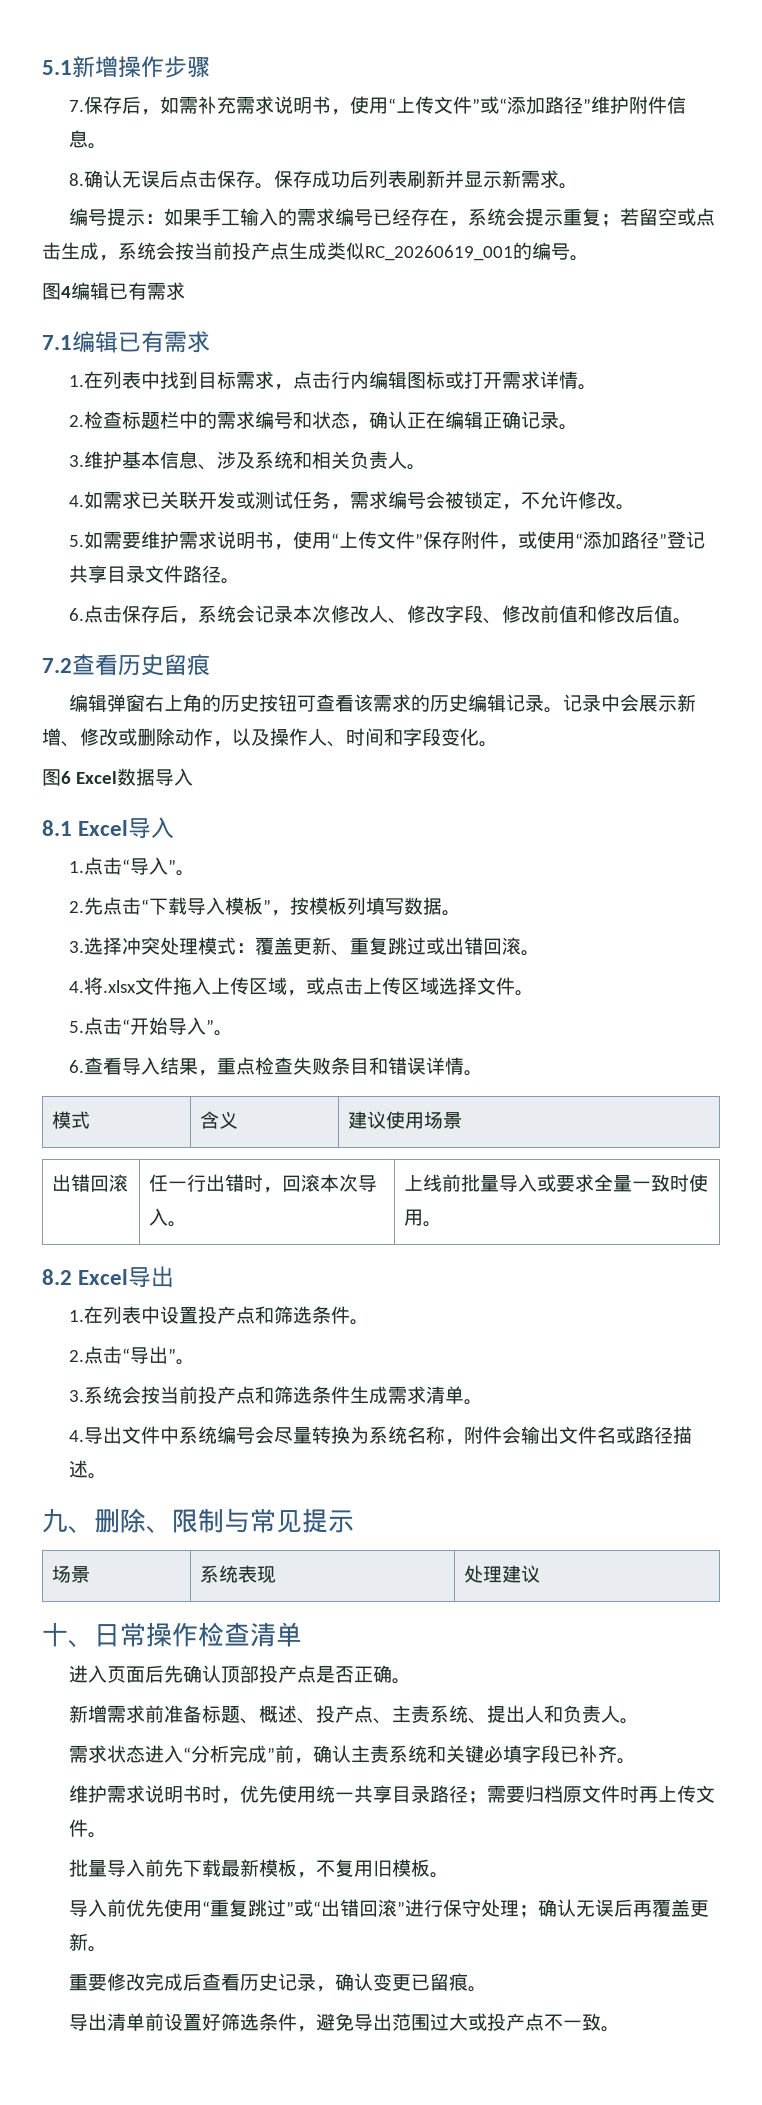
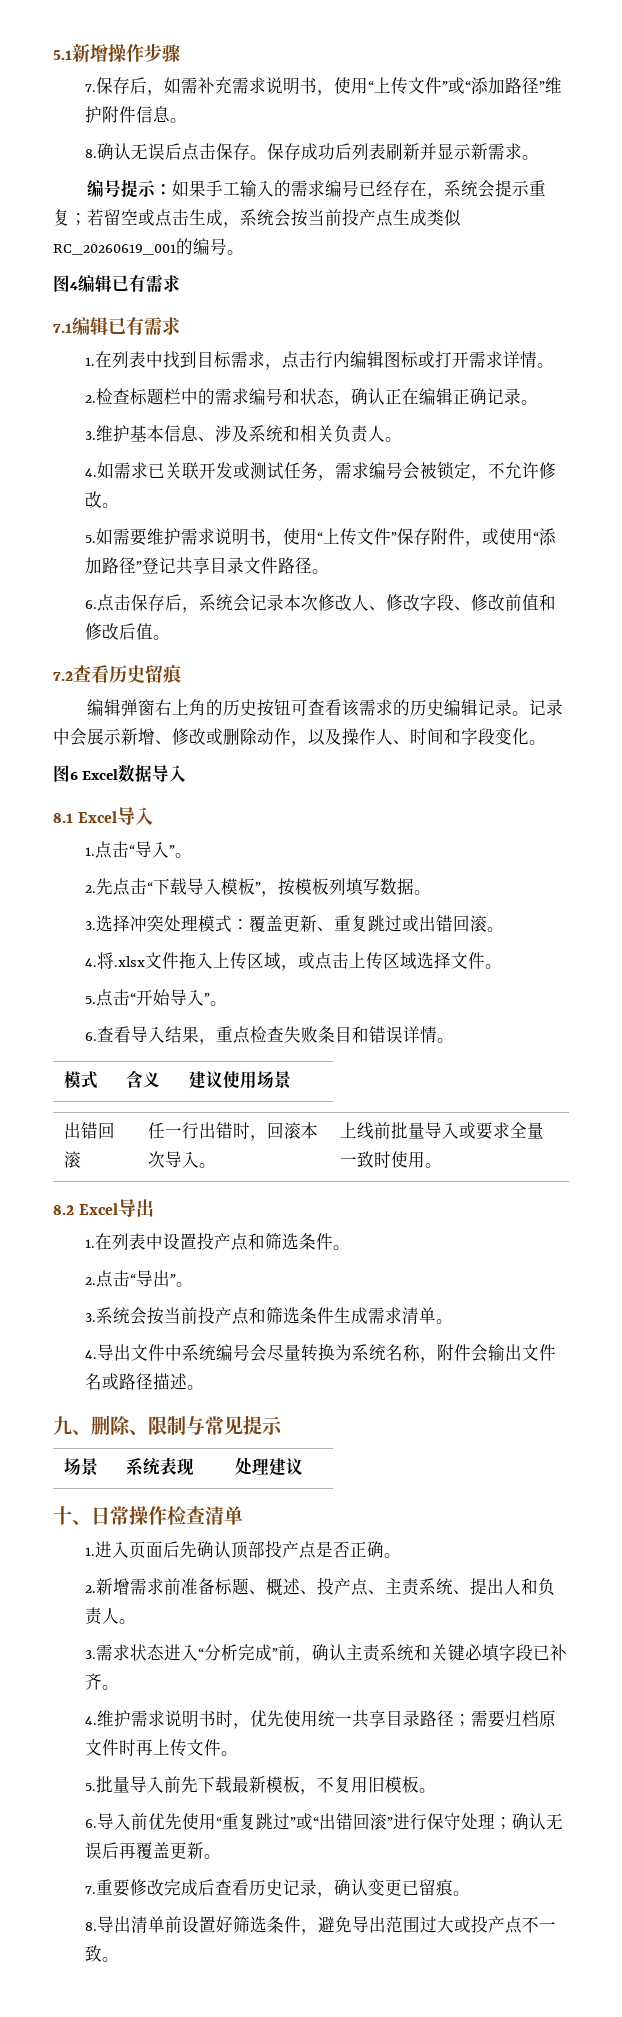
- 进入页面后先确认顶部投产点是否正确。
+ 1.进入页面后先确认顶部投产点是否正确。
- 新增需求前准备标题、概述、投产点、主责系统、提出人和负责人。
+ 2.新增需求前准备标题、概述、投产点、主责系统、提出人和负责人。
- 需求状态进入“分析完成”前，确认主责系统和关键必填字段已补齐。
+ 3.需求状态进入“分析完成”前，确认主责系统和关键必填字段已补齐。
- 维护需求说明书时，优先使用统一共享目录路径；需要归档原文件时再上传文件。
+ 4.维护需求说明书时，优先使用统一共享目录路径；需要归档原文件时再上传文件。
- 批量导入前先下载最新模板，不复用旧模板。
+ 5.批量导入前先下载最新模板，不复用旧模板。
- 导入前优先使用“重复跳过”或“出错回滚”进行保守处理；确认无误后再覆盖更新。
+ 6.导入前优先使用“重复跳过”或“出错回滚”进行保守处理；确认无误后再覆盖更新。
- 重要修改完成后查看历史记录，确认变更已留痕。
+ 7.重要修改完成后查看历史记录，确认变更已留痕。
- 导出清单前设置好筛选条件，避免导出范围过大或投产点不一致。
+ 8.导出清单前设置好筛选条件，避免导出范围过大或投产点不一致。

